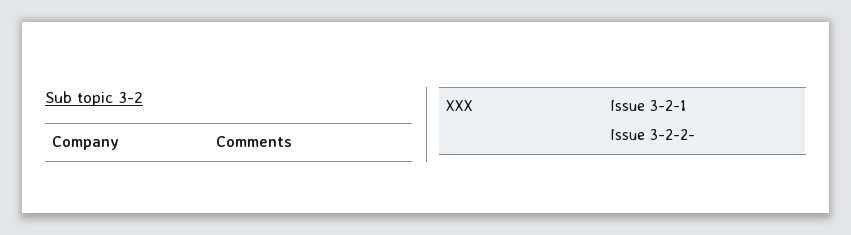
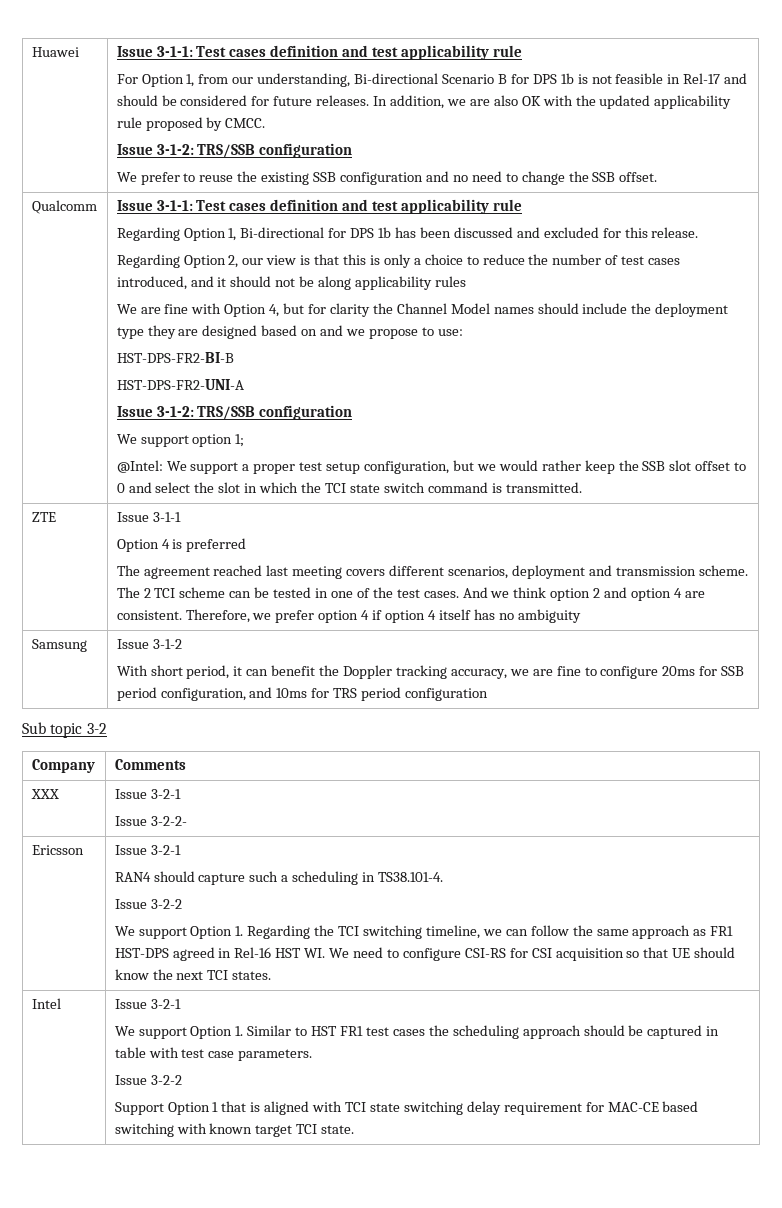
+ Huawei | Issue 3-1-1: Test cases definition and test applicability rule
+ For Option 1, from our understanding, Bi-directional Scenario B for DPS 1b is not feasible in Rel-17 and should be considered for future releases. In addition, we are also OK with the updated applicability rule proposed by CMCC.
+ Issue 3-1-2: TRS/SSB configuration
+ We prefer to reuse the existing SSB configuration and no need to change the SSB offset.
+ Qualcomm | Issue 3-1-1: Test cases definition and test applicability rule
+ Regarding Option 1, Bi-directional for DPS 1b has been discussed and excluded for this release.
+ Regarding Option 2, our view is that this is only a choice to reduce the number of test cases introduced, and it should not be along applicability rules
+ We are fine with Option 4, but for clarity the Channel Model names should include the deployment type they are designed based on and we propose to use:
+ HST-DPS-FR2-BI-B
+ HST-DPS-FR2-UNI-A
+ Issue 3-1-2: TRS/SSB configuration
+ We support option 1;
+ @Intel: We support a proper test setup configuration, but we would rather keep the SSB slot offset to 0 and select the slot in which the TCI state switch command is transmitted.
+ ZTE | Issue 3-1-1
+ Option 4 is preferred
+ The agreement reached last meeting covers different scenarios, deployment and transmission scheme. The 2 TCI scheme can be tested in one of the test cases. And we think option 2 and option 4 are consistent. Therefore, we prefer option 4 if option 4 itself has no ambiguity
+ Samsung | Issue 3-1-2
+ With short period, it can benefit the Doppler tracking accuracy, we are fine to configure 20ms for SSB period configuration, and 10ms for TRS period configuration
+ Ericsson | Issue 3-2-1
+ RAN4 should capture such a scheduling in TS38.101-4.
+ Issue 3-2-2
+ We support Option 1. Regarding the TCI switching timeline, we can follow the same approach as FR1 HST-DPS agreed in Rel-16 HST WI. We need to configure CSI-RS for CSI acquisition so that UE should know the next TCI states.
+ Intel | Issue 3-2-1
+ We support Option 1. Similar to HST FR1 test cases the scheduling approach should be captured in table with test case parameters.
+ Issue 3-2-2
+ Support Option 1 that is aligned with TCI state switching delay requirement for MAC-CE based switching with known target TCI state.

